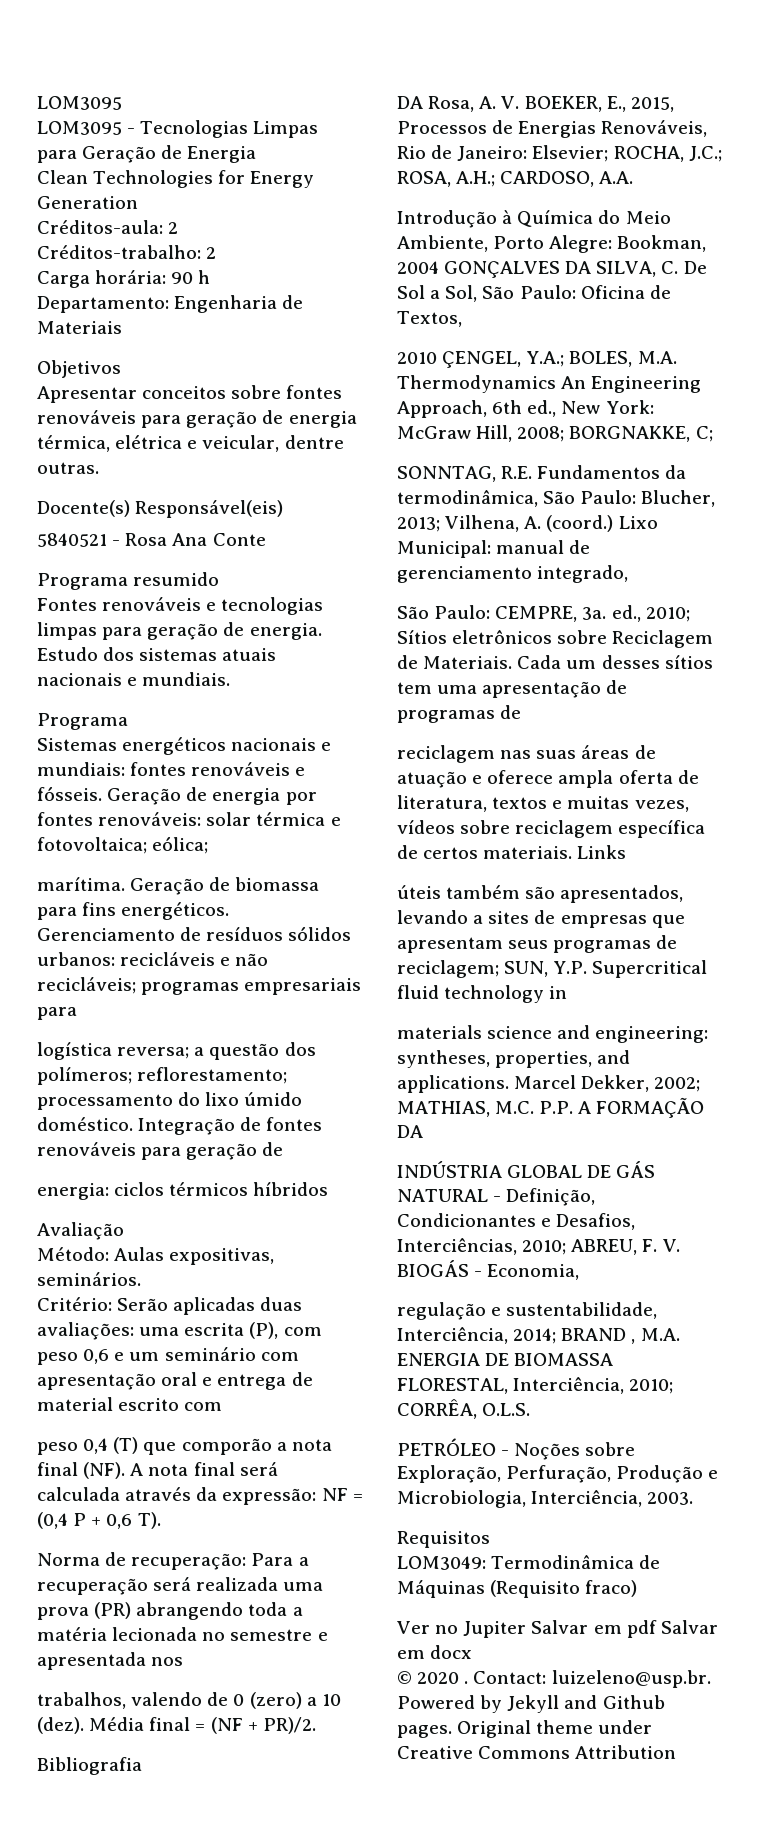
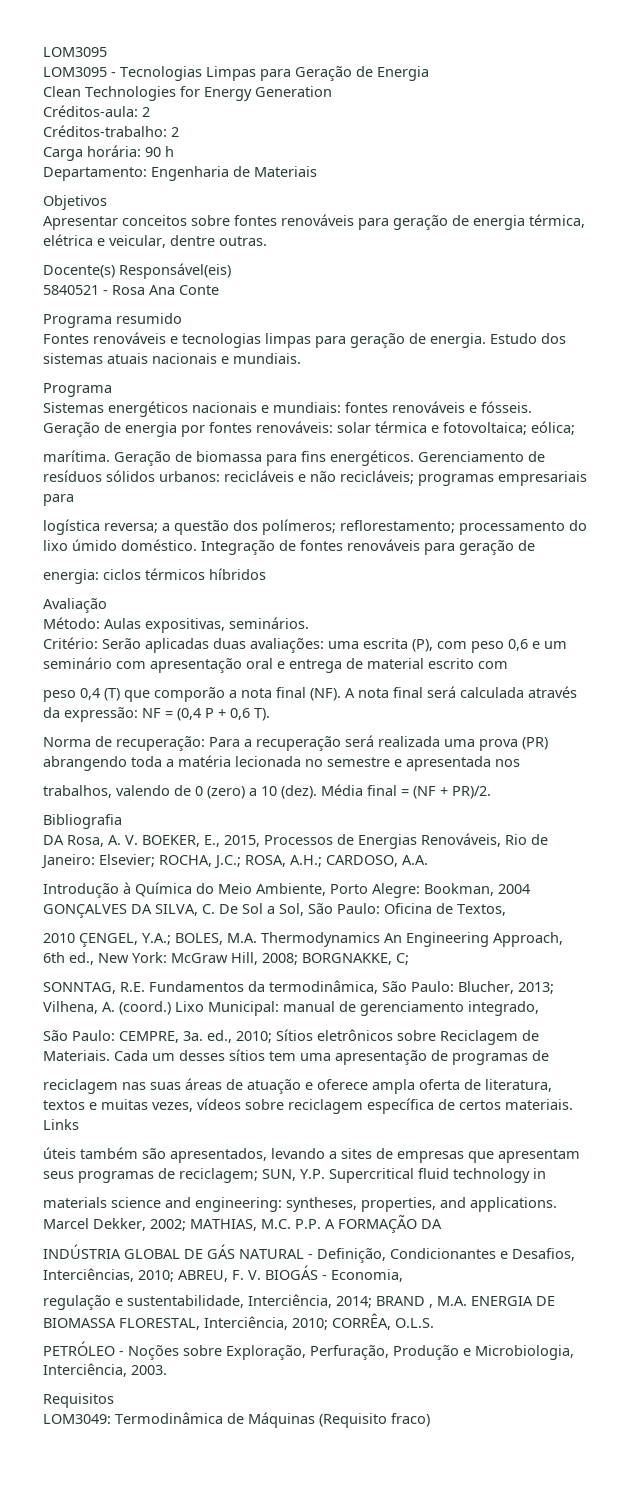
- Ver no Jupiter Salvar em pdf Salvar em docx
- © 2020 . Contact: luizeleno@usp.br. Powered by Jekyll and Github pages. Original theme under Creative Commons Attribution

